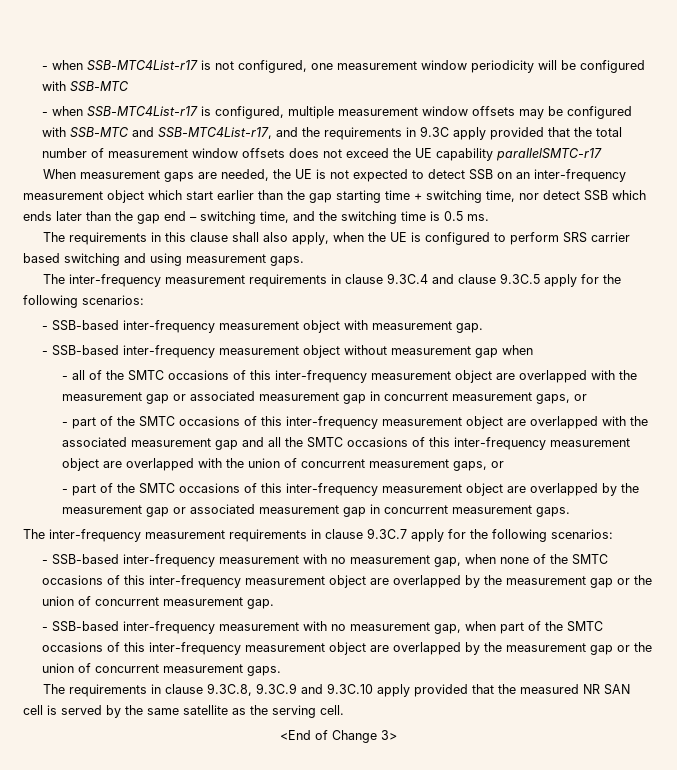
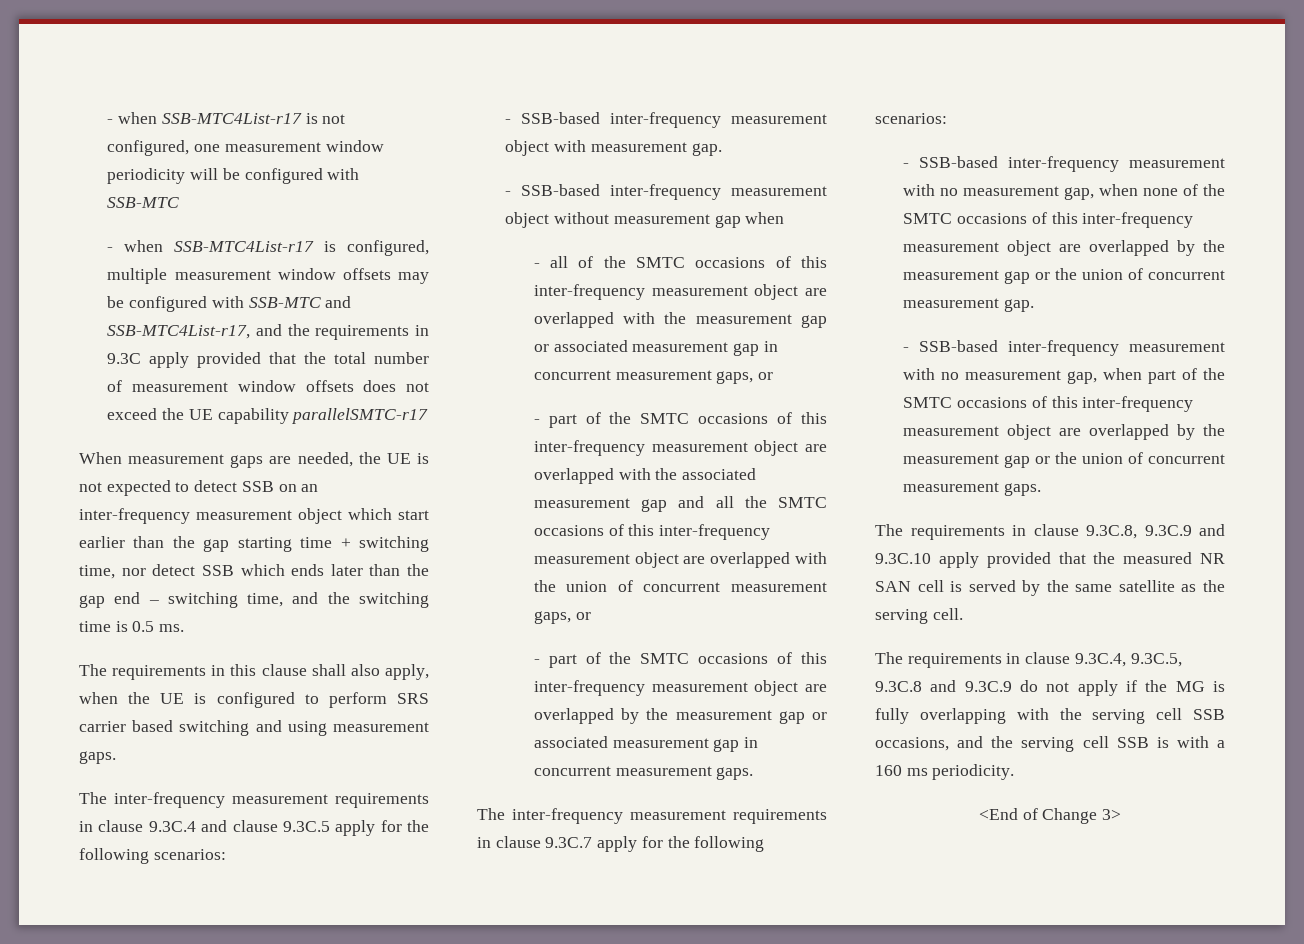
+ The requirements in clause 9.3C.4, 9.3C.5, 9.3C.8 and 9.3C.9 do not apply if the MG is fully overlapping with the serving cell SSB occasions, and the serving cell SSB is with a 160 ms periodicity.

